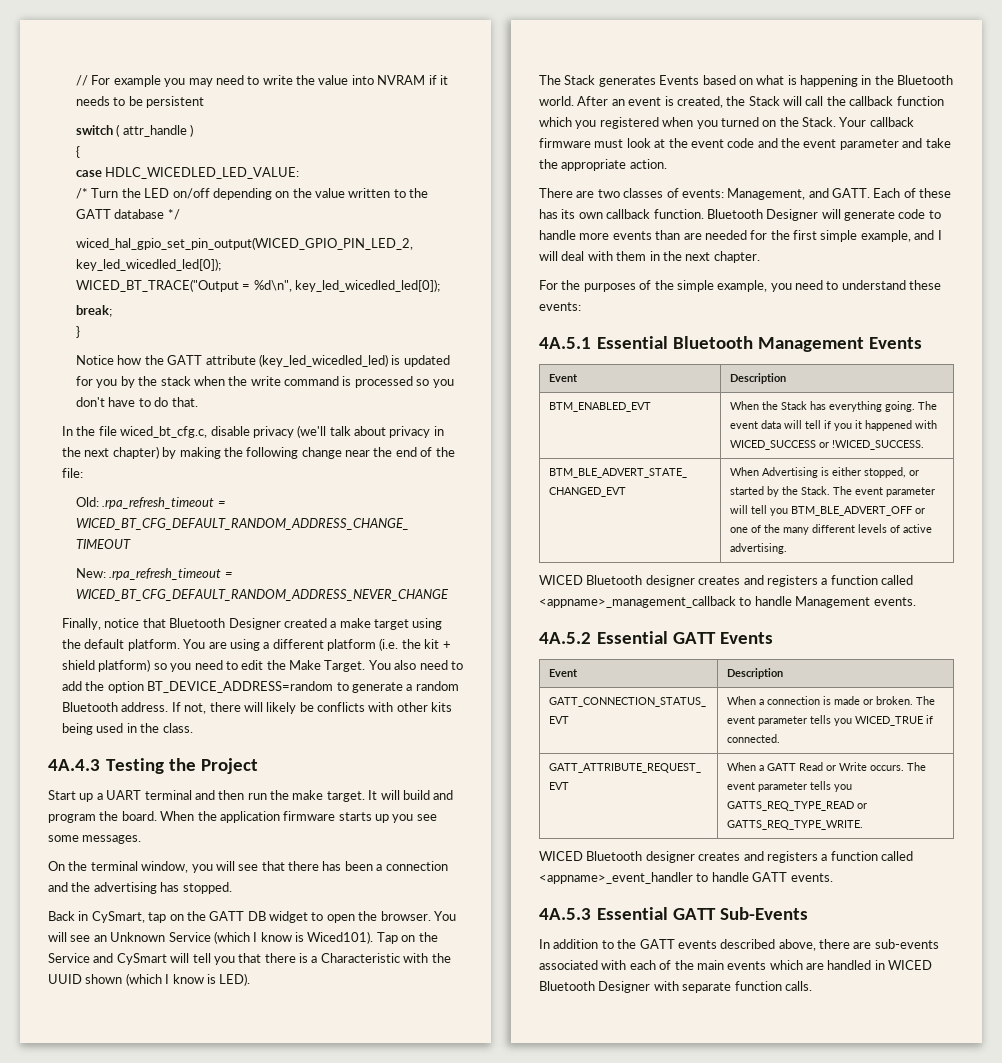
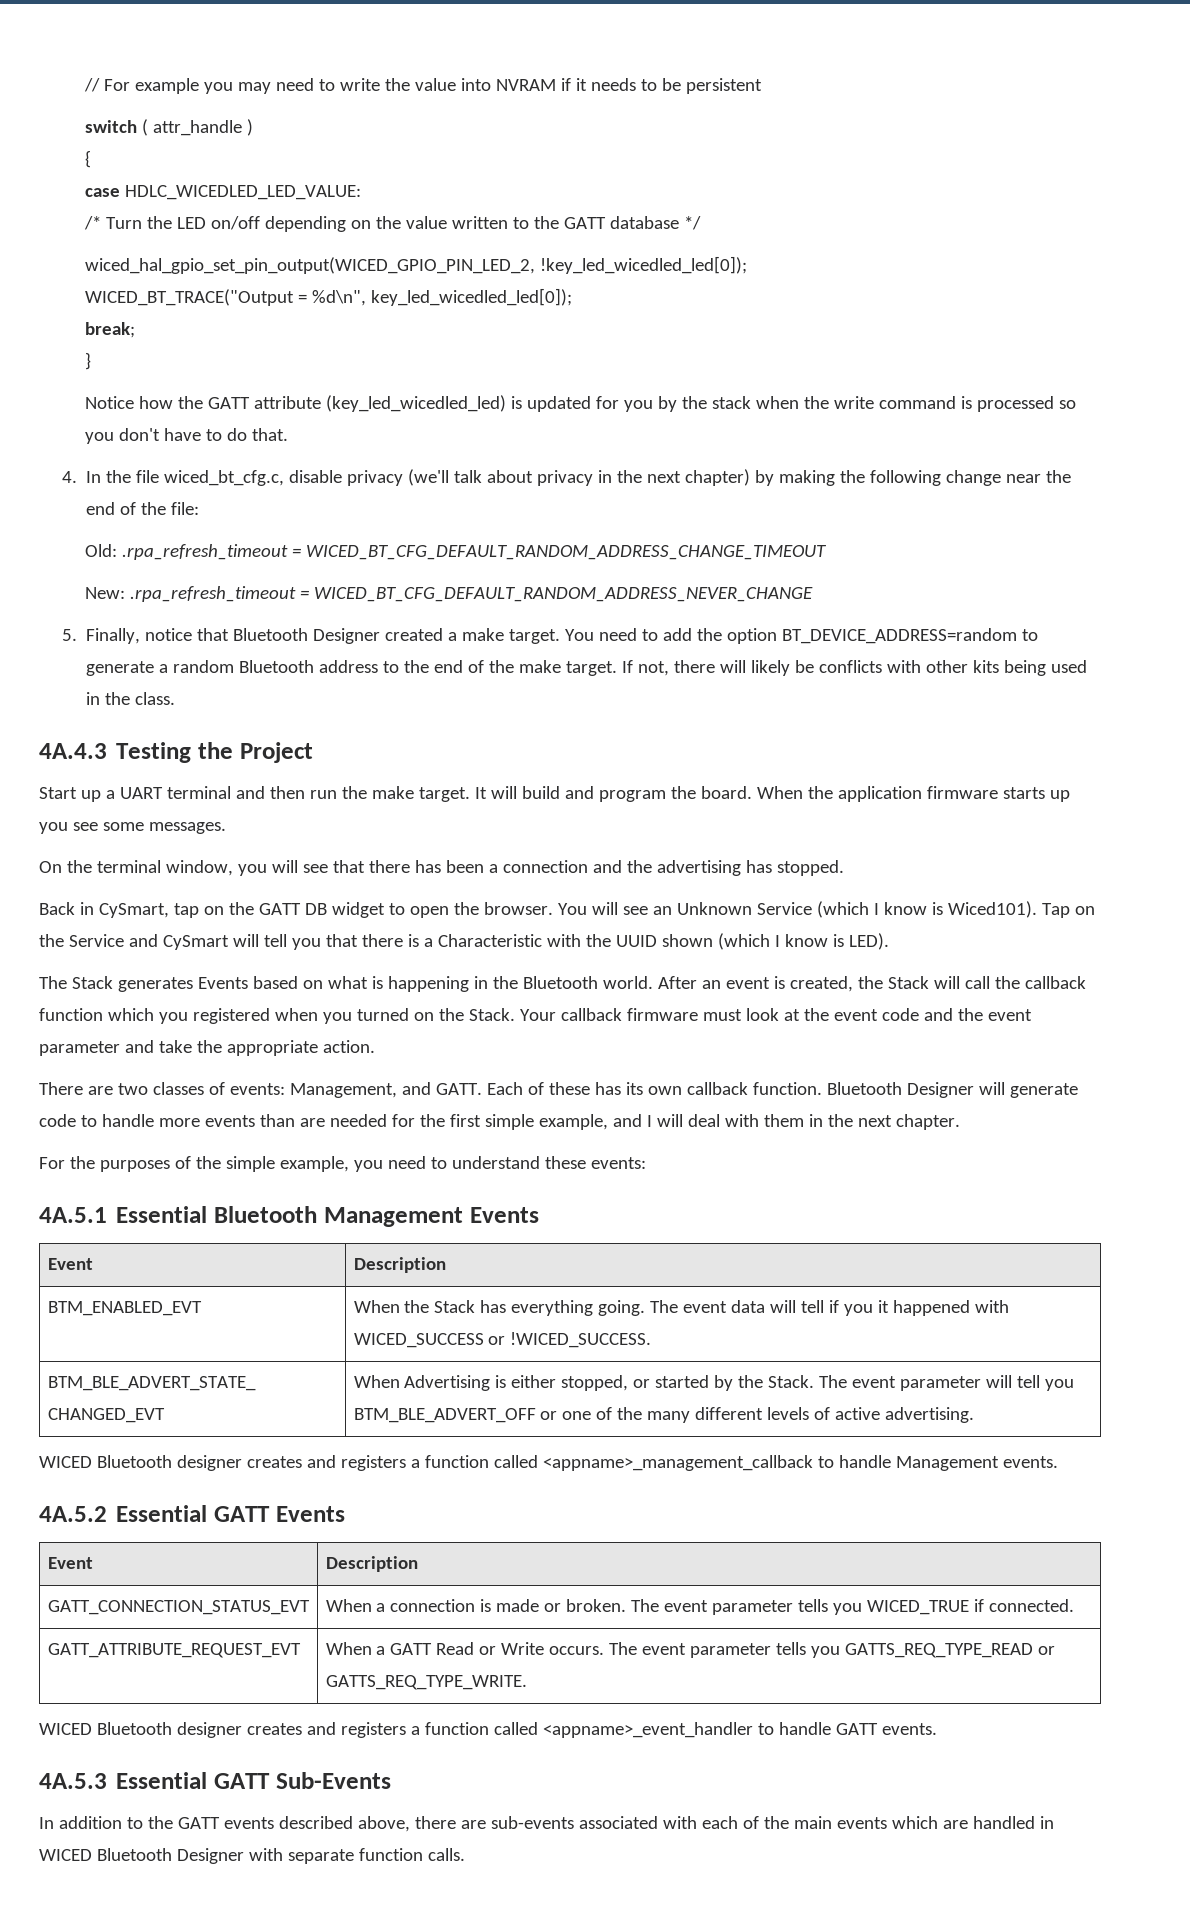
- wiced_hal_gpio_set_pin_output(WICED_GPIO_PIN_LED_2, key_led_wicedled_led[0]);
+ wiced_hal_gpio_set_pin_output(WICED_GPIO_PIN_LED_2, !key_led_wicedled_led[0]);
- In the file wiced_bt_cfg.c, disable privacy (we'll talk about privacy in the next chapter) by making the following change near the end of the file:
+ 4. In the file wiced_bt_cfg.c, disable privacy (we'll talk about privacy in the next chapter) by making the following change near the end of the file:
- Finally, notice that Bluetooth Designer created a make target using the default platform. You are using a different platform (i.e. the kit + shield platform) so you need to edit the Make Target. You also need to add the option BT_DEVICE_ADDRESS=random to generate a random Bluetooth address.
+ 5. Finally, notice that Bluetooth Designer created a make target. You need to add the option BT_DEVICE_ADDRESS=random to generate a random Bluetooth address to the end of the make target.

